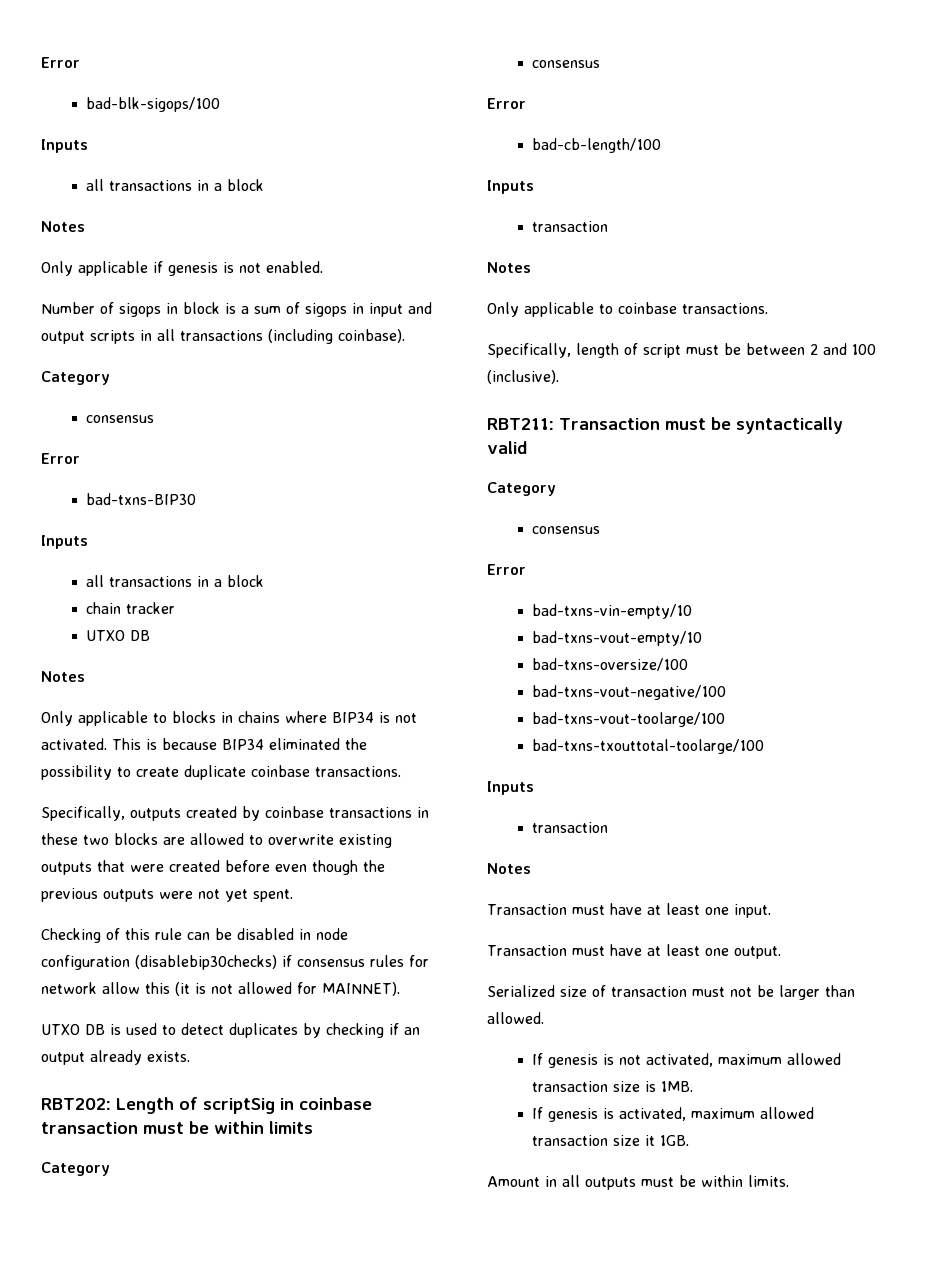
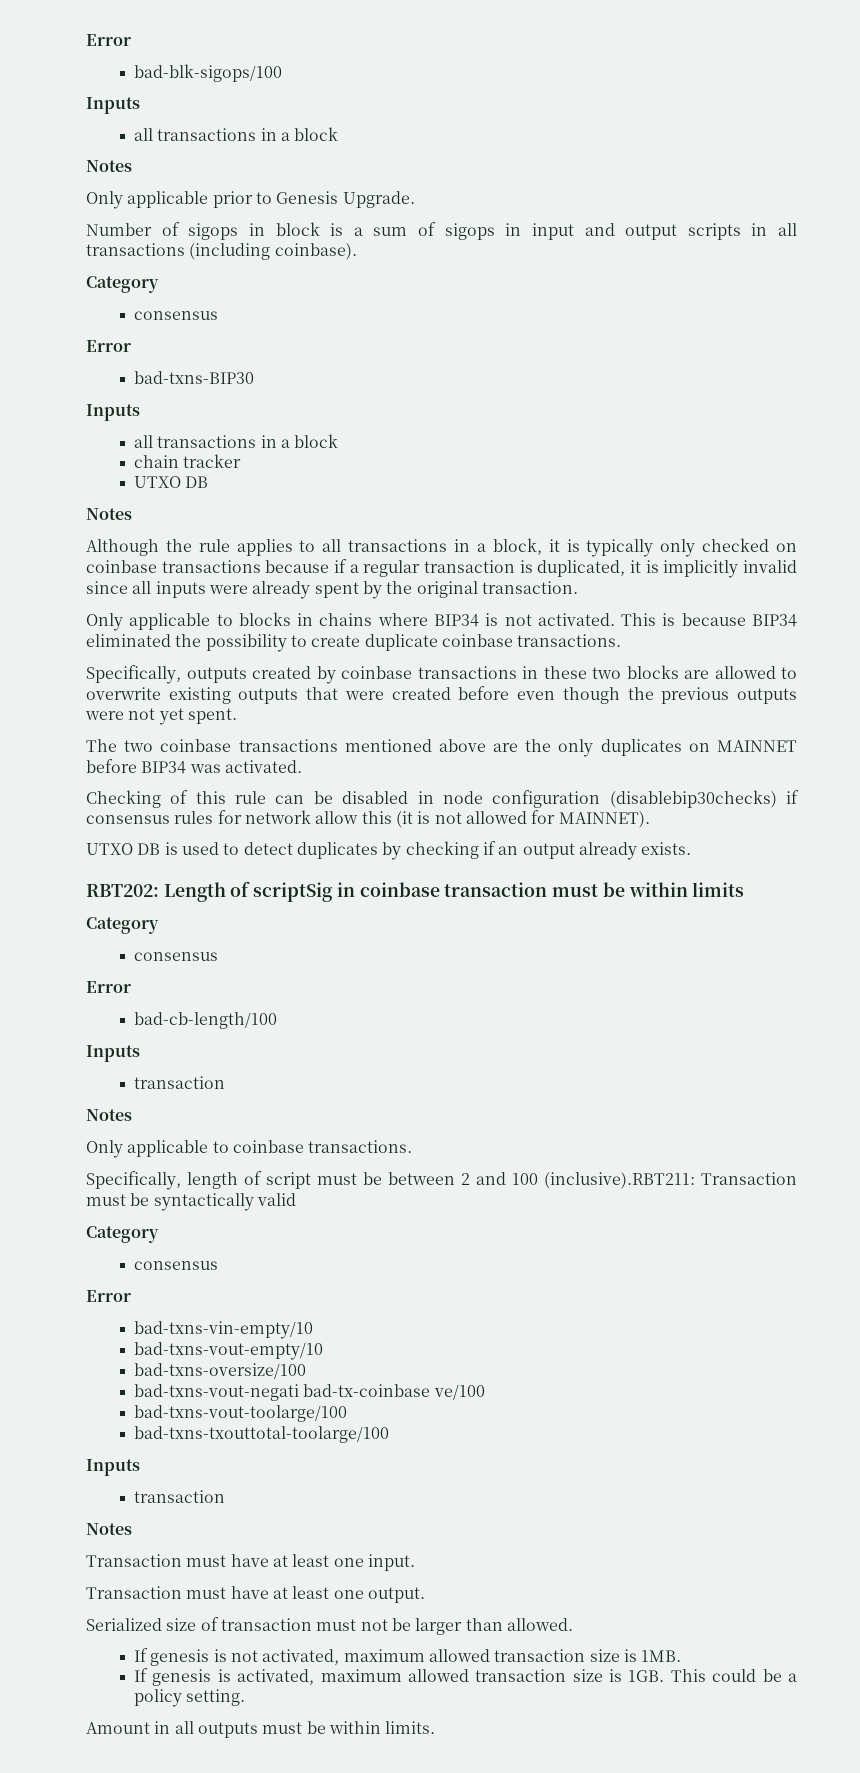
- Only applicable if genesis is not enabled.
+ Only applicable prior to Genesis Upgrade.
+ Although the rule applies to all transactions in a block, it is typically only checked on coinbase transactions because if a regular transaction is duplicated, it is implicitly invalid since all inputs were already spent by the original transaction.
+ The two coinbase transactions mentioned above are the only duplicates on MAINNET before BIP34 was activated.
- Specifically, length of script must be between 2 and 100 (inclusive).
- RBT211: Transaction must be syntactically valid
+ Specifically, length of script must be between 2 and 100 (inclusive).RBT211: Transaction must be syntactically valid
- bad-txns-vout-negative/100
+ bad-txns-vout-negati bad-tx-coinbase ve/100
- If genesis is activated, maximum allowed transaction size it 1GB.
+ If genesis is activated, maximum allowed transaction size is 1GB. This could be a policy setting.

